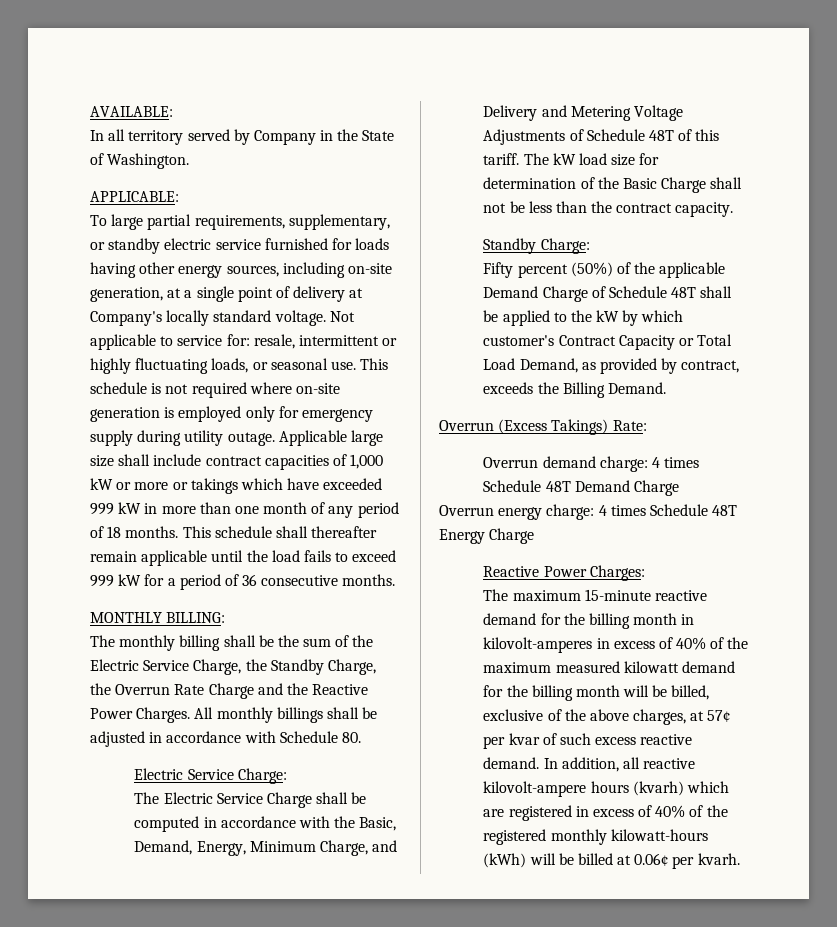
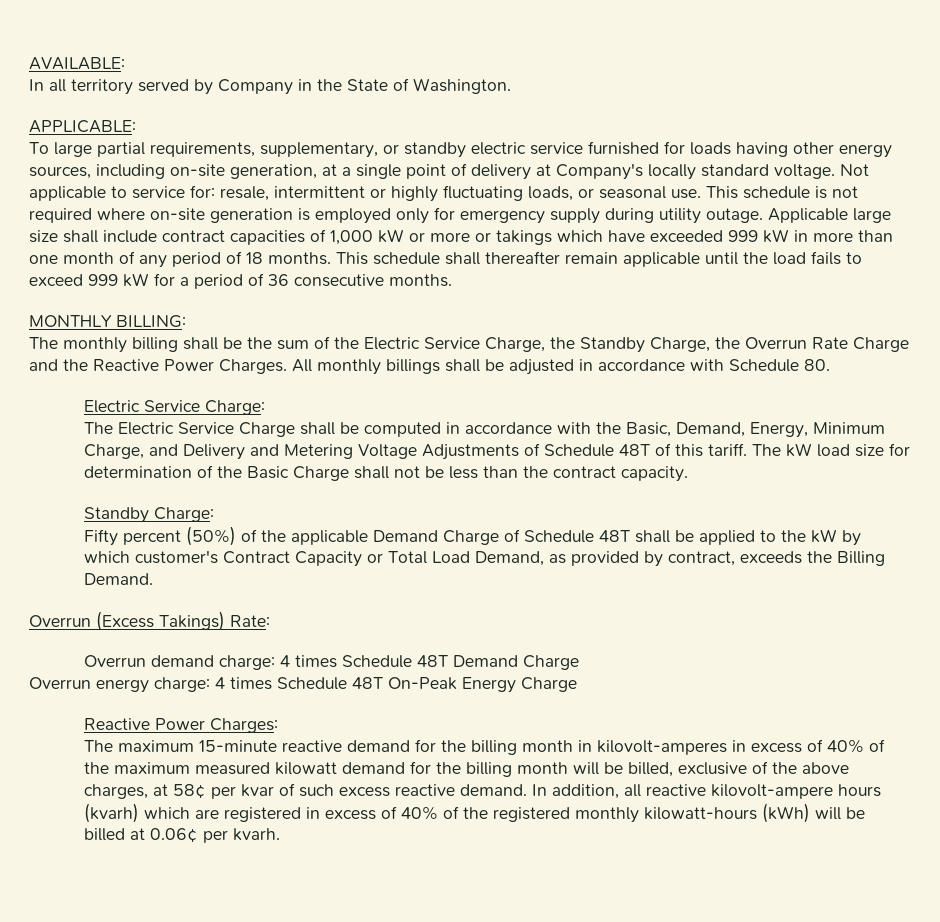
- Overrun energy charge: 4 times Schedule 48T Energy Charge
+ Overrun energy charge: 4 times Schedule 48T On-Peak Energy Charge
- The maximum 15-minute reactive demand for the billing month in kilovolt-amperes in excess of 40% of the maximum measured kilowatt demand for the billing month will be billed, exclusive of the above charges, at 57¢ per kvar of such excess reactive demand.
+ The maximum 15-minute reactive demand for the billing month in kilovolt-amperes in excess of 40% of the maximum measured kilowatt demand for the billing month will be billed, exclusive of the above charges, at 58¢ per kvar of such excess reactive demand.

